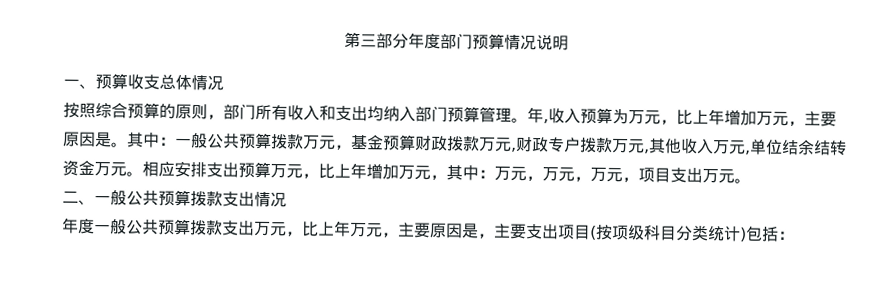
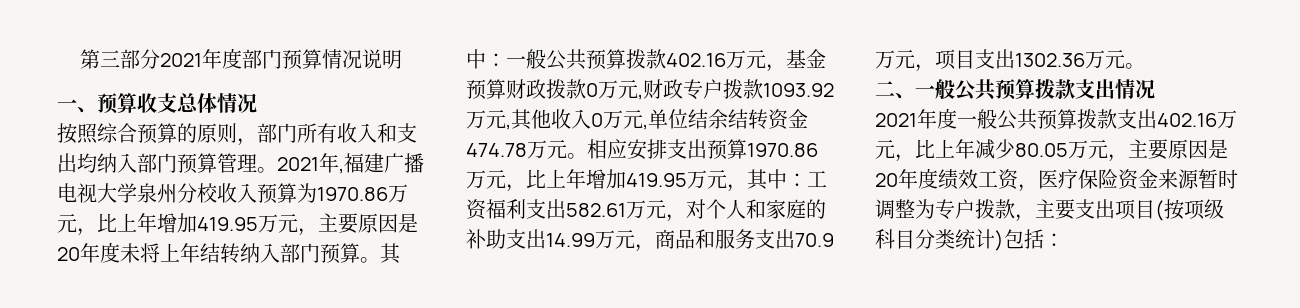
- 第三部分年度部门预算情况说明
+ 第三部分2021年度部门预算情况说明
- 年,收入预算为万元，比上年增加万元，主要原因是。
+ 2021年,福建广播电视大学泉州分校收入预算为1970.86万元，比上年增加419.95万元，主要原因是20年度未将上年结转纳入部门预算。
- 其中：一般公共预算拨款万元，基金预算财政拨款万元,财政专户拨款万元,其他收入万元,单位结余结转资金万元。
+ 其中：一般公共预算拨款402.16万元，基金预算财政拨款0万元,财政专户拨款1093.92万元,其他收入0万元,单位结余结转资金474.78万元。
- 相应安排支出预算万元，比上年增加万元，其中：万元，万元，万元，项目支出万元。
+ 相应安排支出预算1970.86万元，比上年增加419.95万元，其中：工资福利支出582.61万元，对个人和家庭的补助支出14.99万元，商品和服务支出70.9万元，项目支出1302.36万元。
- 年度一般公共预算拨款支出万元，比上年万元，主要原因是，主要支出项目(按项级科目分类统计)包括：
+ 2021年度一般公共预算拨款支出402.16万元，比上年减少80.05万元，主要原因是20年度绩效工资，医疗保险资金来源暂时调整为专户拨款，主要支出项目(按项级科目分类统计)包括：

